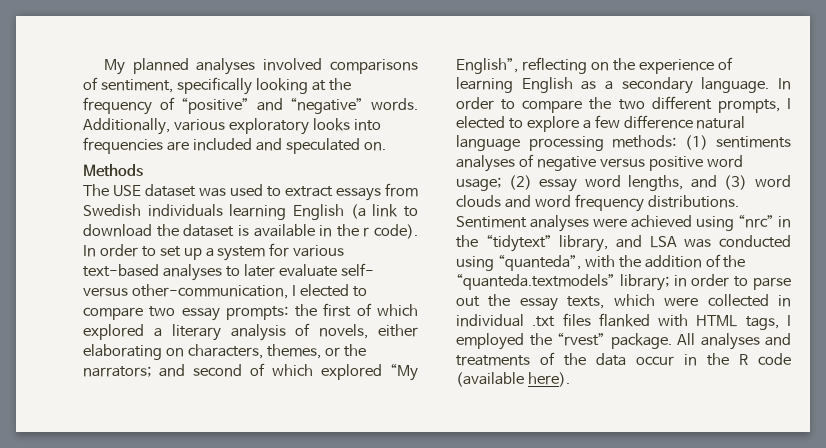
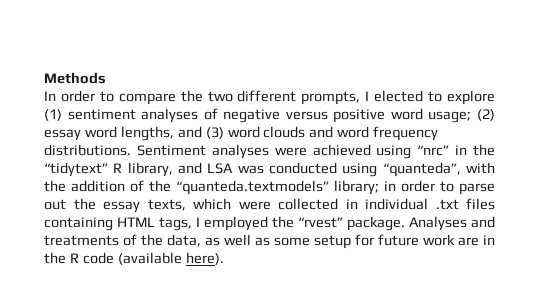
- My planned analyses involved comparisons of sentiment, specifically looking at the frequency of “positive” and “negative” words. Additionally, various exploratory looks into frequencies are included and speculated on.
  Methods
- The USE dataset was used to extract essays from Swedish individuals learning English (a link to download the dataset is available in the r code). In order to set up a system for various text-based analyses to later evaluate self- versus other-communication, I elected to compare two essay prompts: the first of which explored a literary analysis of novels, either elaborating on characters, themes, or the narrators; and second of which explored “My English”, reflecting on the experience of learning English as a secondary language. In order to compare the two different prompts, I elected to explore a few difference natural language processing methods: (1) sentiments analyses of negative versus positive word usage; (2) essay word lengths, and (3) word clouds and word frequency distributions.
+ In order to compare the two different prompts, I elected to explore (1) sentiment analyses of negative versus positive word usage; (2) essay word lengths, and (3) word clouds and word frequency distributions.
- Sentiment analyses were achieved using “nrc” in the “tidytext” library, and LSA was conducted using “quanteda”, with the addition of the “quanteda.textmodels” library; in order to parse out the essay texts, which were collected in individual .txt files flanked with HTML tags, I employed the “rvest” package.
+ Sentiment analyses were achieved using “nrc” in the “tidytext” R library, and LSA was conducted using “quanteda”, with the addition of the “quanteda.textmodels” library; in order to parse out the essay texts, which were collected in individual .txt files containing HTML tags, I employed the “rvest” package.
- All analyses and treatments of the data occur in the R code (available here).
+ Analyses and treatments of the data, as well as some setup for future work are in the R code (available here).

